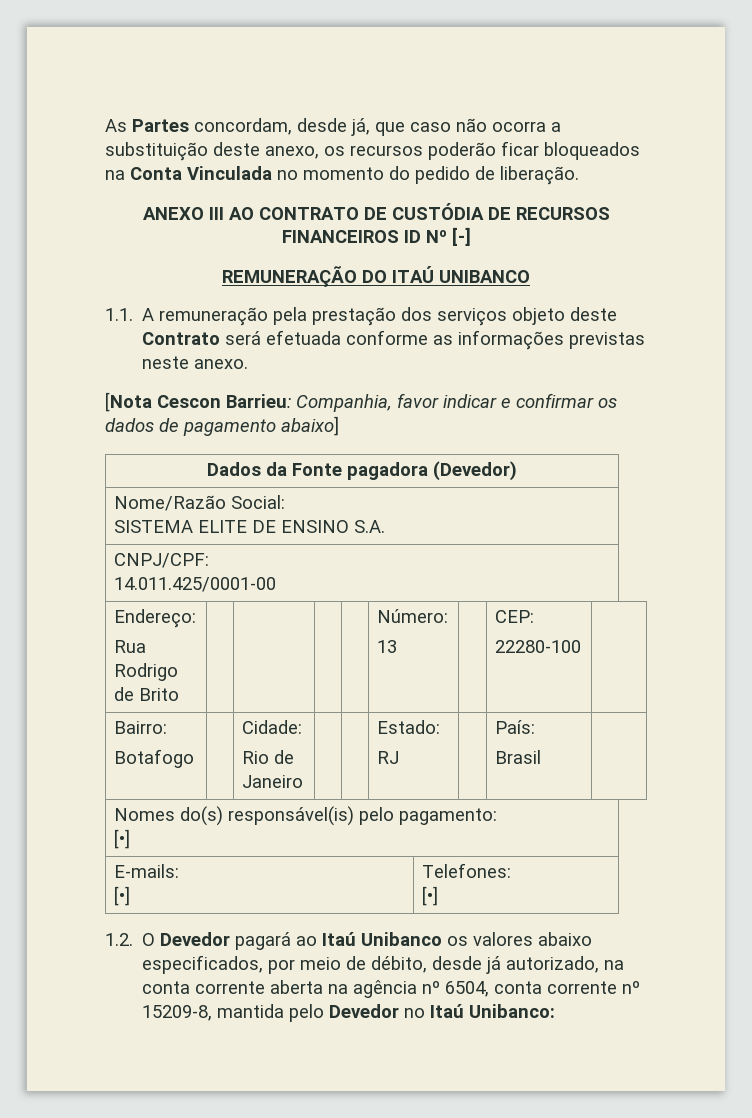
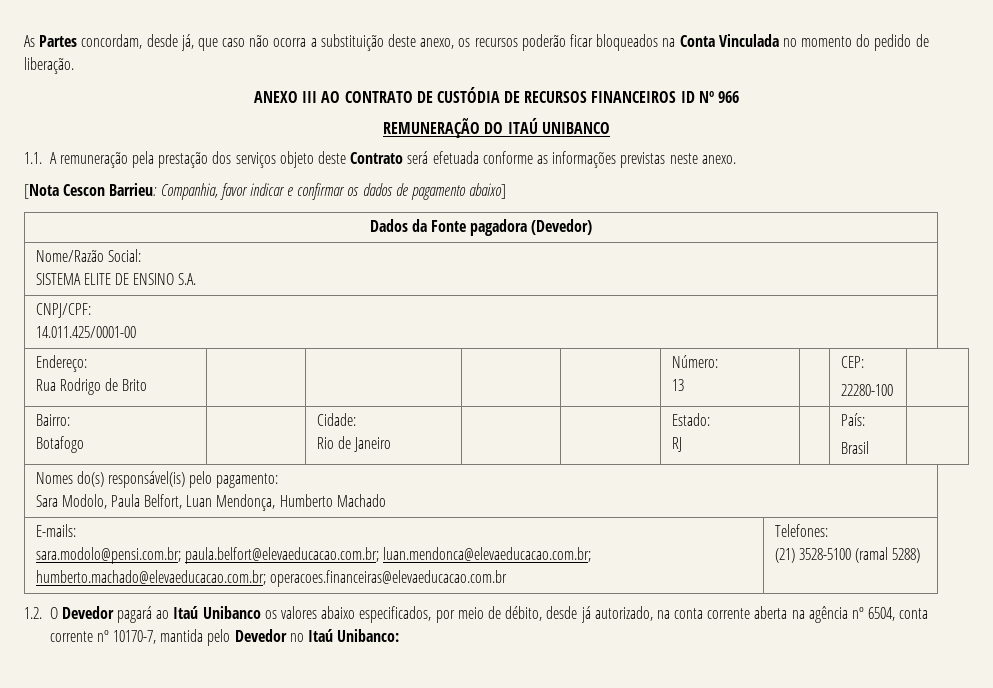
- ANEXO III AO CONTRATO DE CUSTÓDIA DE RECURSOS FINANCEIROS ID Nº [-]
+ ANEXO III AO CONTRATO DE CUSTÓDIA DE RECURSOS FINANCEIROS ID Nº 966
  Nomes do(s) responsável(is) pelo pagamento:
- [•]
+ Sara Modolo, Paula Belfort, Luan Mendonça, Humberto Machado
  E-mails:
- [•] | Telefones:
- [•]
+ sara.modolo@pensi.com.br; paula.belfort@elevaeducacao.com.br; luan.mendonca@elevaeducacao.com.br; humberto.machado@elevaeducacao.com.br; operacoes.financeiras@elevaeducacao.com.br | Telefones:
+ (21) 3528-5100 (ramal 5288)
- 1.2. O Devedor pagará ao Itaú Unibanco os valores abaixo especificados, por meio de débito, desde já autorizado, na conta corrente aberta na agência nº 6504, conta corrente nº 15209-8, mantida pelo Devedor no Itaú Unibanco:
+ 1.2. O Devedor pagará ao Itaú Unibanco os valores abaixo especificados, por meio de débito, desde já autorizado, na conta corrente aberta na agência nº 6504, conta corrente nº 10170-7, mantida pelo Devedor no Itaú Unibanco:

